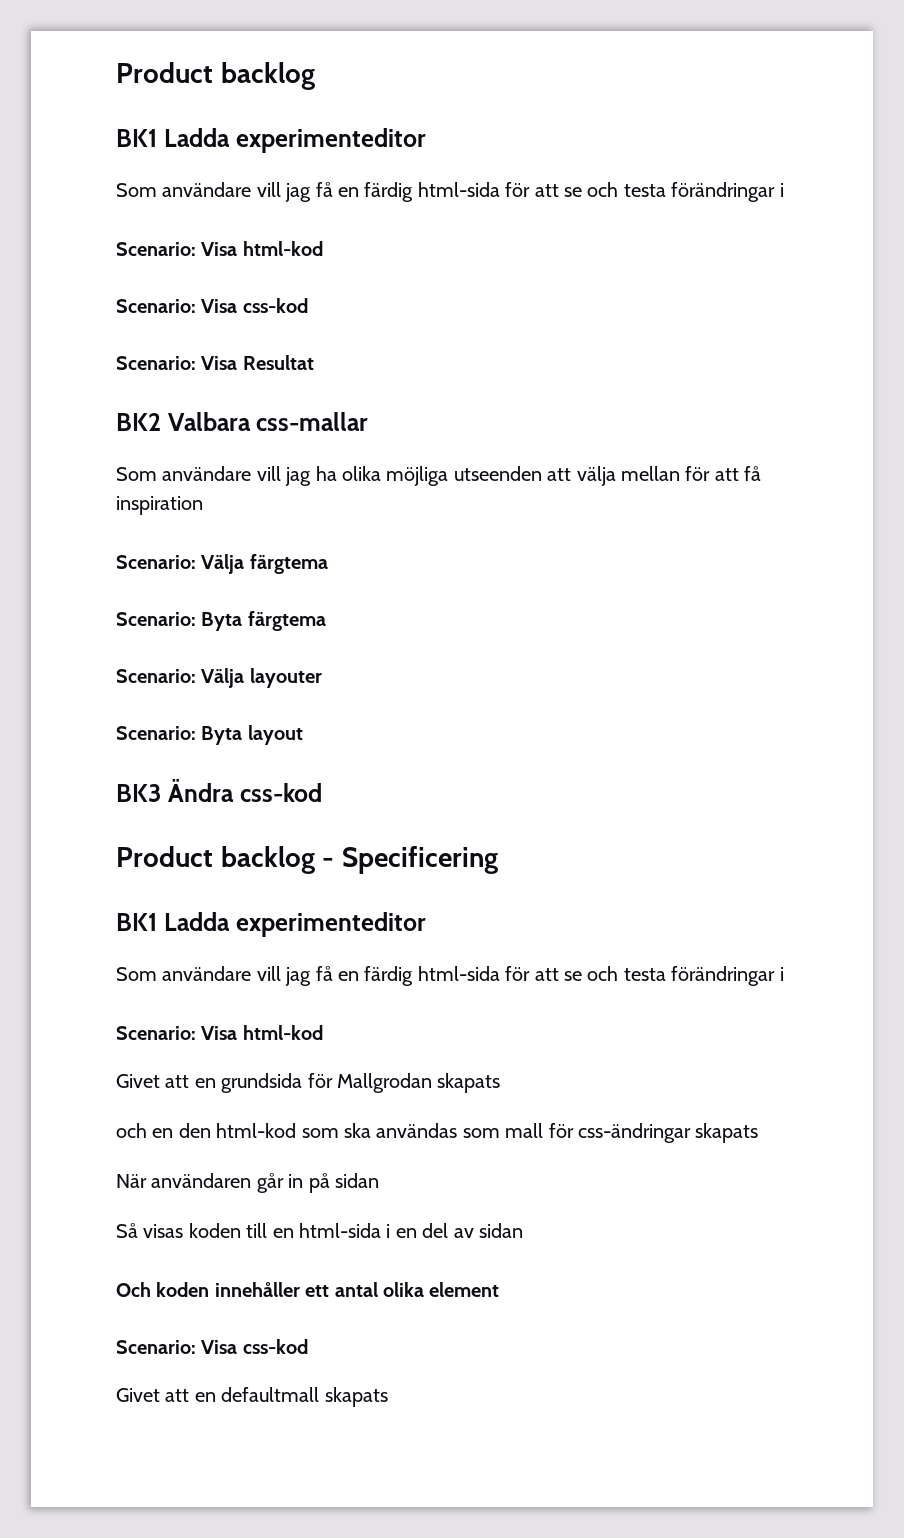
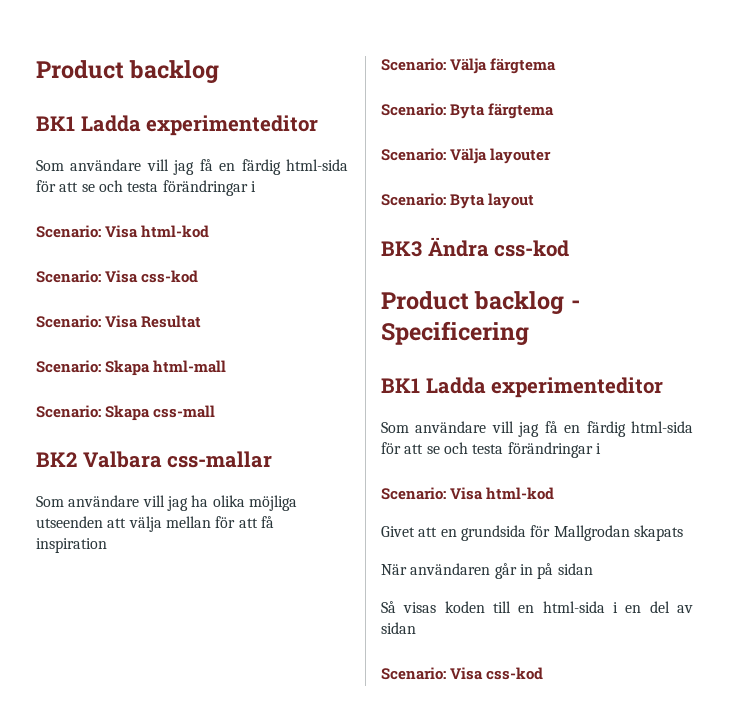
+ Scenario: Skapa html-mall
+ Scenario: Skapa css-mall
- och en den html-kod som ska användas som mall för css-ändringar skapats
  Så visas koden till en html-sida i en del av sidan
- Och koden innehåller ett antal olika element
  Scenario: Visa css-kod
- Givet att en defaultmall skapats

